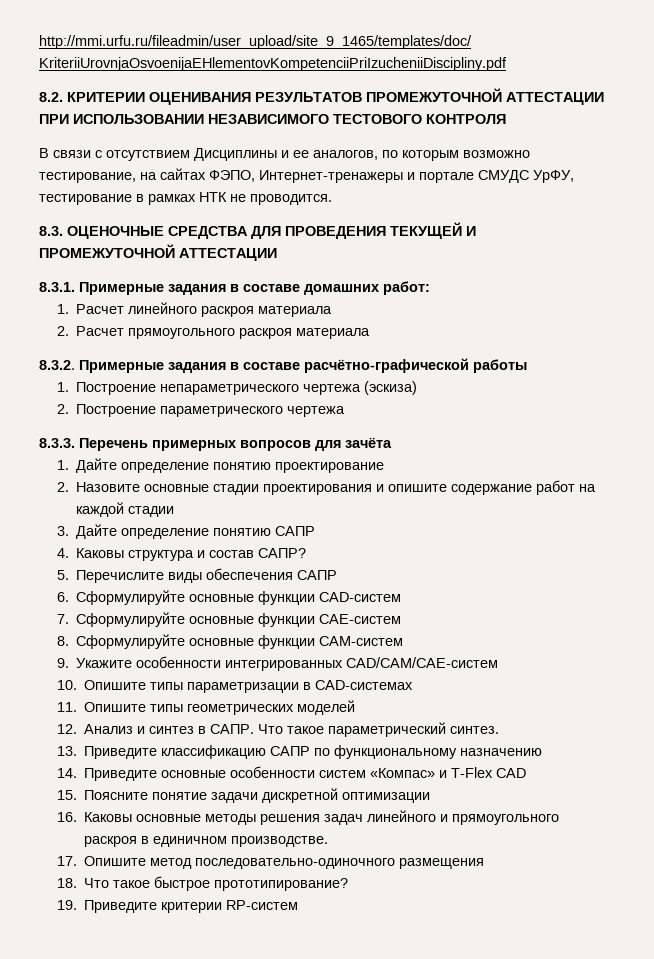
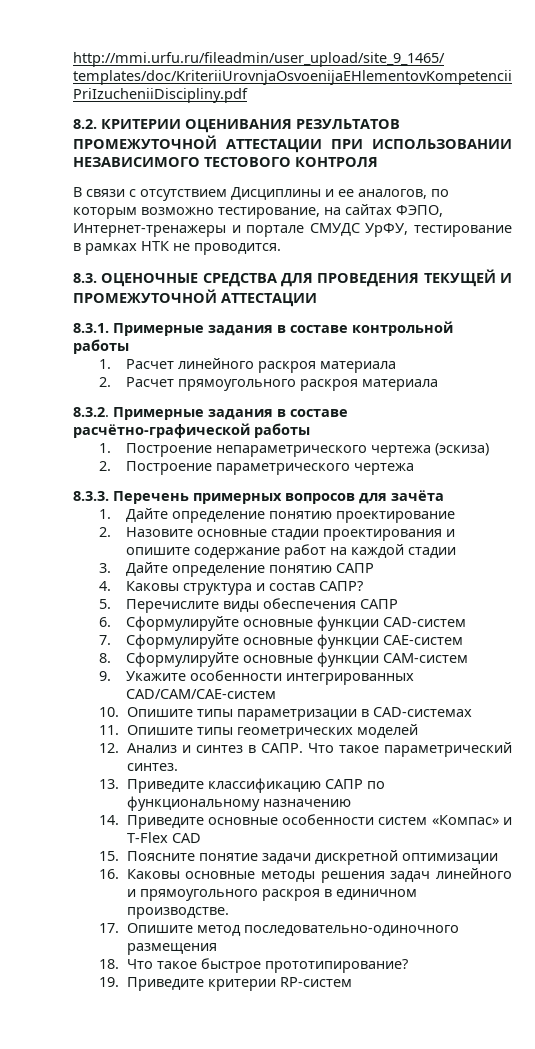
- 8.3.1. Примерные задания в составе домашних работ:
+ 8.3.1. Примерные задания в составе контрольной работы

